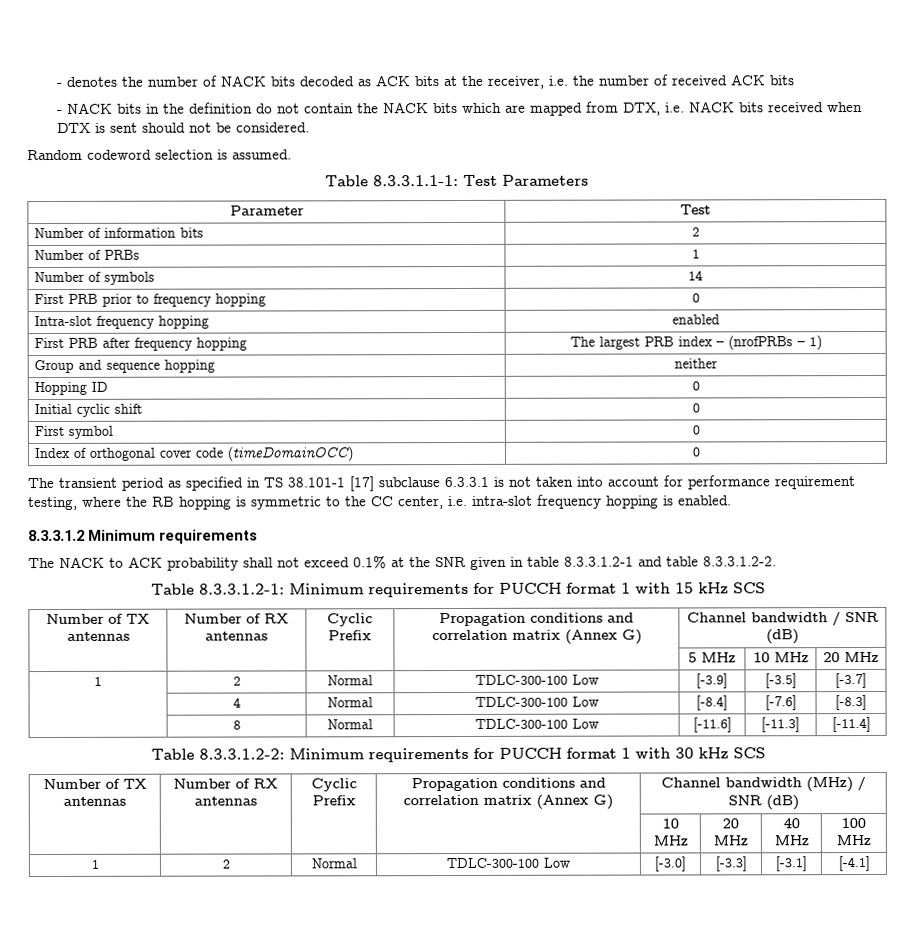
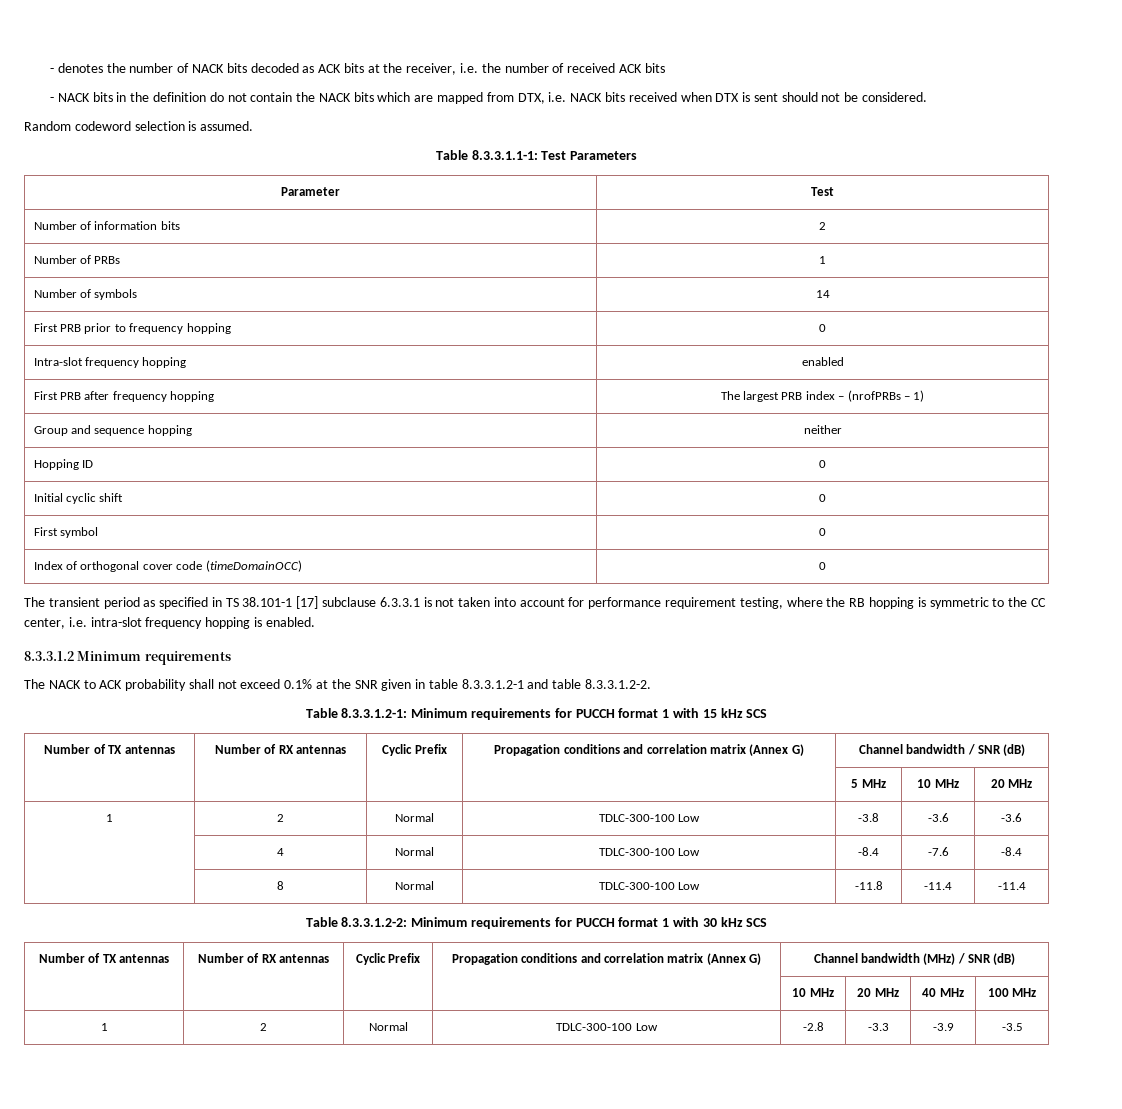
- 1 | 2 | Normal | TDLC-300-100 Low | [-3.9] | [-3.5] | [-3.7]
+ 1 | 2 | Normal | TDLC-300-100 Low | -3.8 | -3.6 | -3.6
- | 4 | Normal | TDLC-300-100 Low | [-8.4] | [-7.6] | [-8.3]
+ | 4 | Normal | TDLC-300-100 Low | -8.4 | -7.6 | -8.4
- | 8 | Normal | TDLC-300-100 Low | [-11.6] | [-11.3] | [-11.4]
+ | 8 | Normal | TDLC-300-100 Low | -11.8 | -11.4 | -11.4
- 1 | 2 | Normal | TDLC-300-100 Low | [-3.0] | [-3.3] | [-3.1] | [-4.1]
+ 1 | 2 | Normal | TDLC-300-100 Low | -2.8 | -3.3 | -3.9 | -3.5

